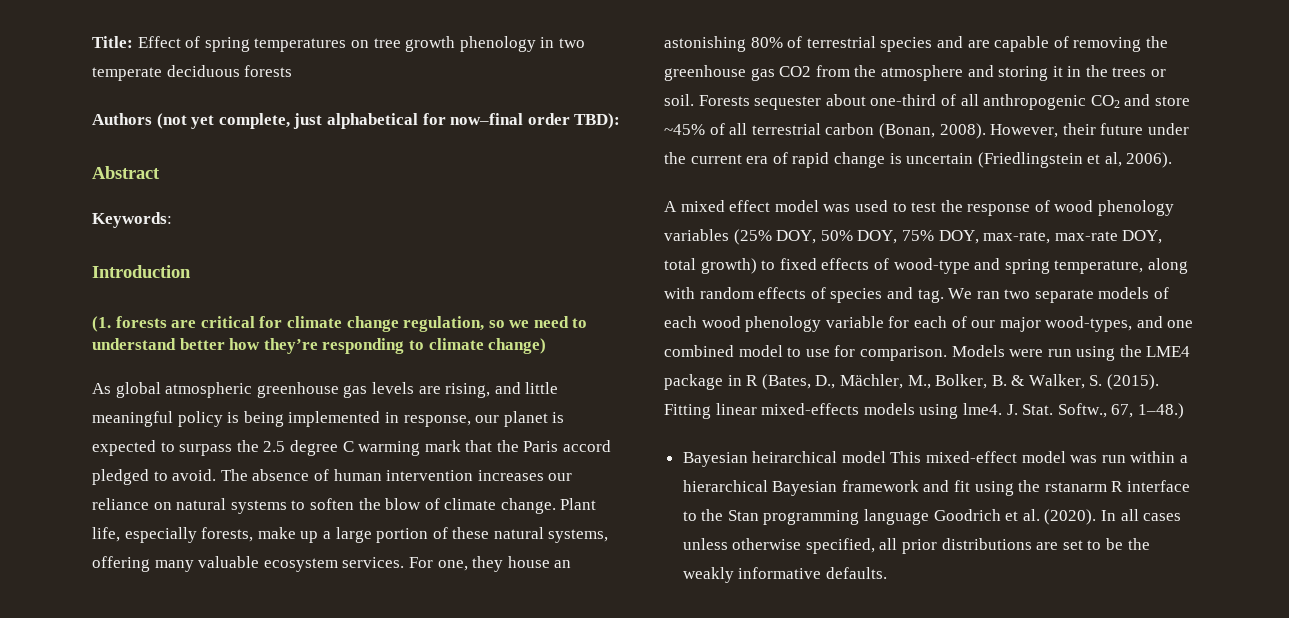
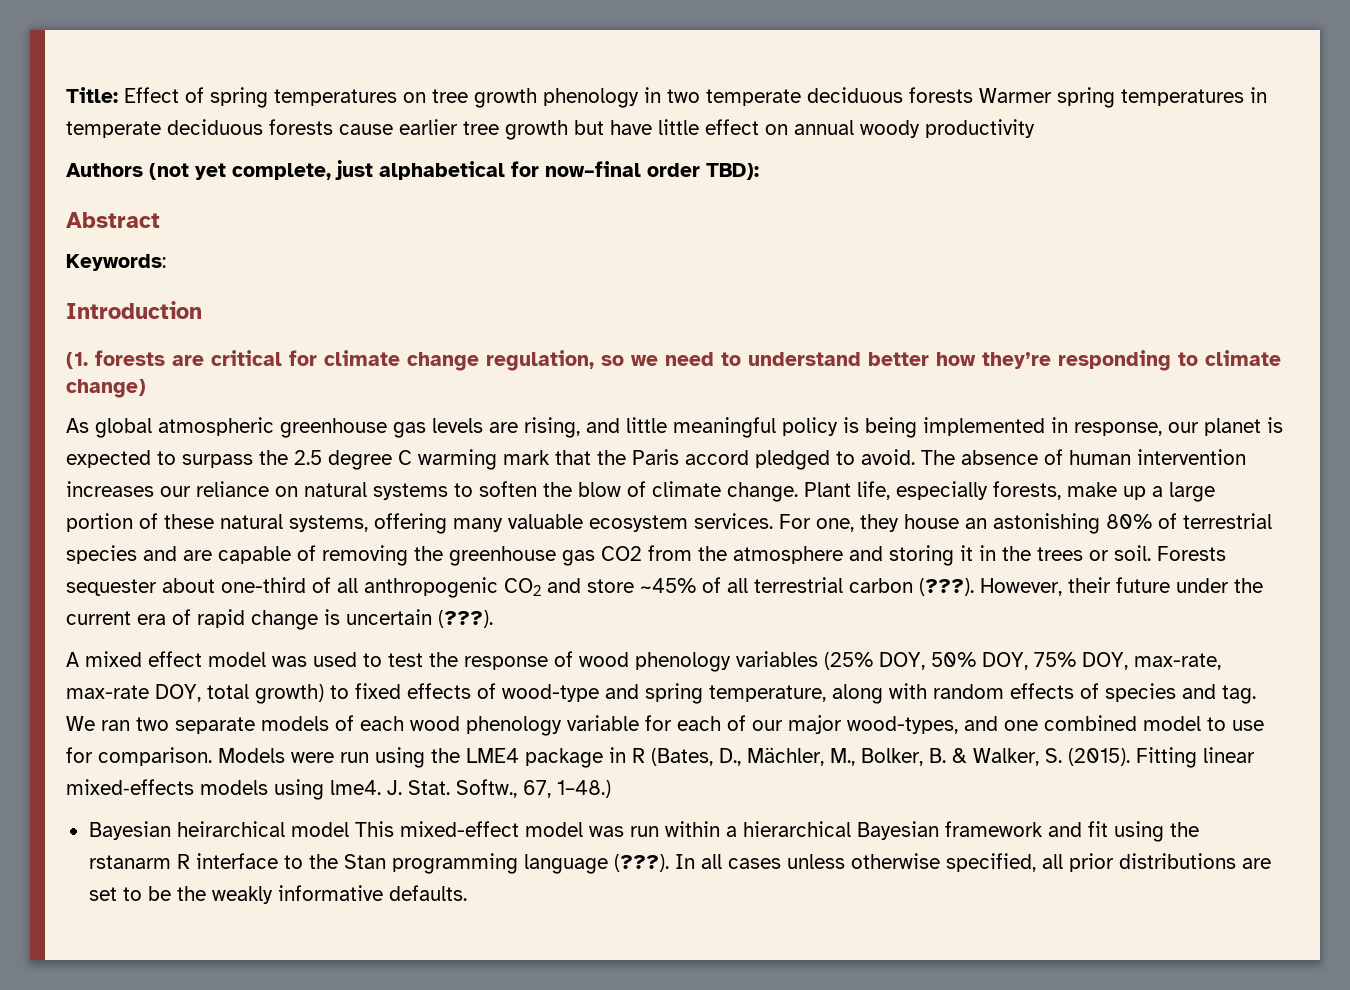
- Title: Effect of spring temperatures on tree growth phenology in two temperate deciduous forests
+ Title: Effect of spring temperatures on tree growth phenology in two temperate deciduous forests Warmer spring temperatures in temperate deciduous forests cause earlier tree growth but have little effect on annual woody productivity
- Forests sequester about one-third of all anthropogenic CO2 and store ~45% of all terrestrial carbon (Bonan, 2008).
+ Forests sequester about one-third of all anthropogenic CO2 and store ~45% of all terrestrial carbon (???).
- However, their future under the current era of rapid change is uncertain (Friedlingstein et al, 2006).
+ However, their future under the current era of rapid change is uncertain (???).
- Bayesian heirarchical model This mixed-effect model was run within a hierarchical Bayesian framework and fit using the rstanarm R interface to the Stan programming language Goodrich et al. (2020).
+ Bayesian heirarchical model This mixed-effect model was run within a hierarchical Bayesian framework and fit using the rstanarm R interface to the Stan programming language (???).

